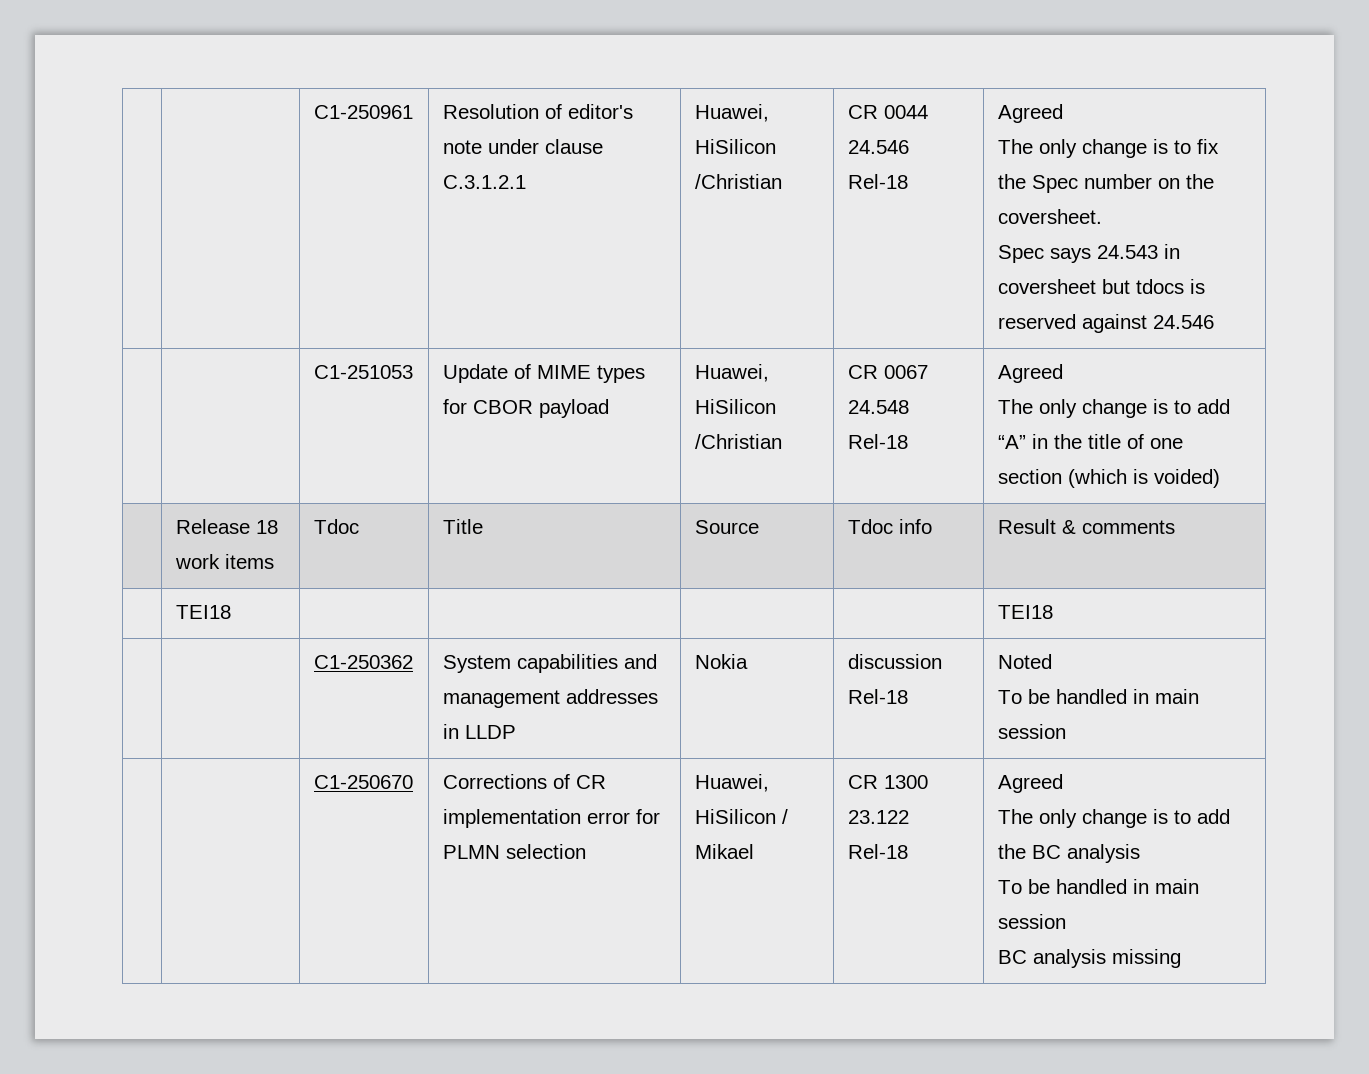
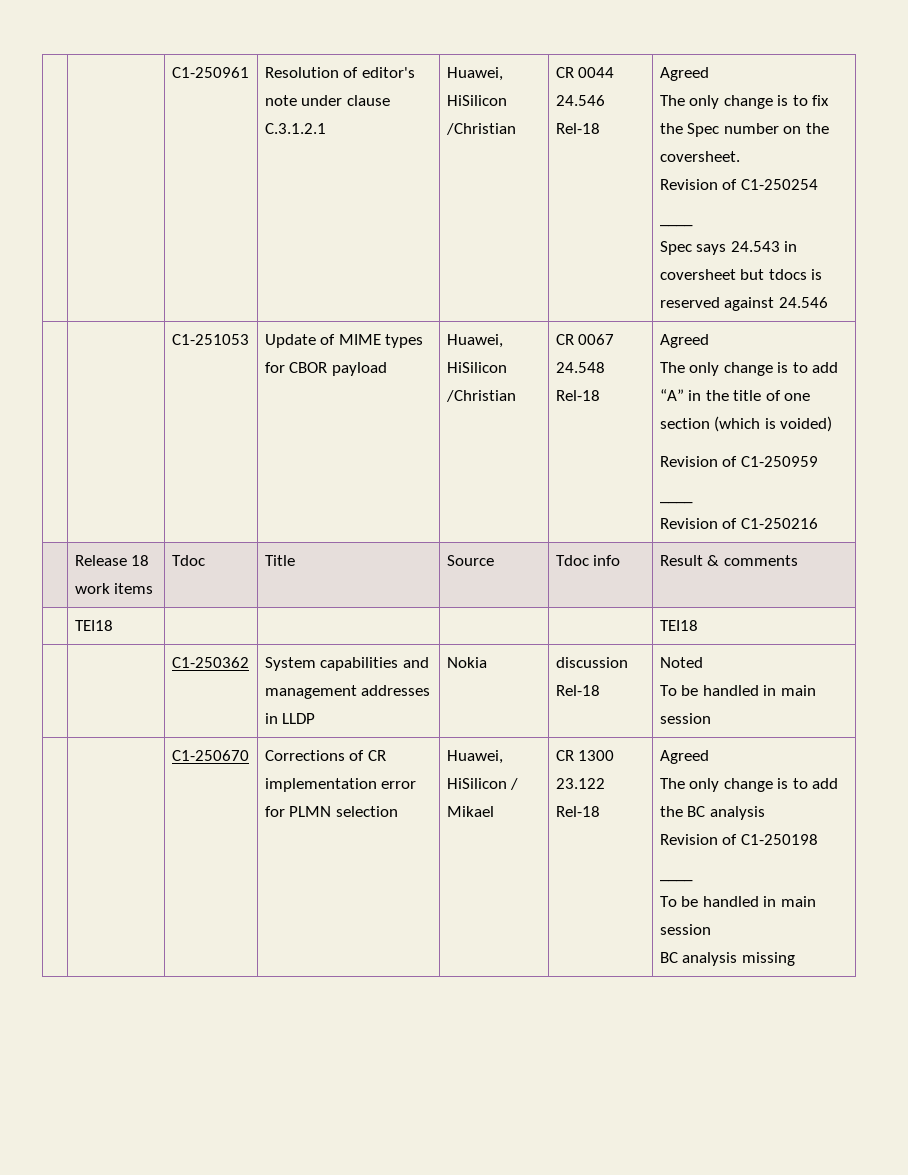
+ Revision of C1-250254
+ ____
  | | C1-251053 | Update of MIME types for CBOR payload | Huawei, HiSilicon /Christian | CR 0067 24.548 Rel-18 | Agreed
  The only change is to add “A” in the title of one section (which is voided)
+ Revision of C1-250959
+ ____
+ Revision of C1-250216
  | | C1-250670 | Corrections of CR implementation error for PLMN selection | Huawei, HiSilicon / Mikael | CR 1300 23.122 Rel-18 | Agreed
  The only change is to add the BC analysis
+ Revision of C1-250198
+ ____

